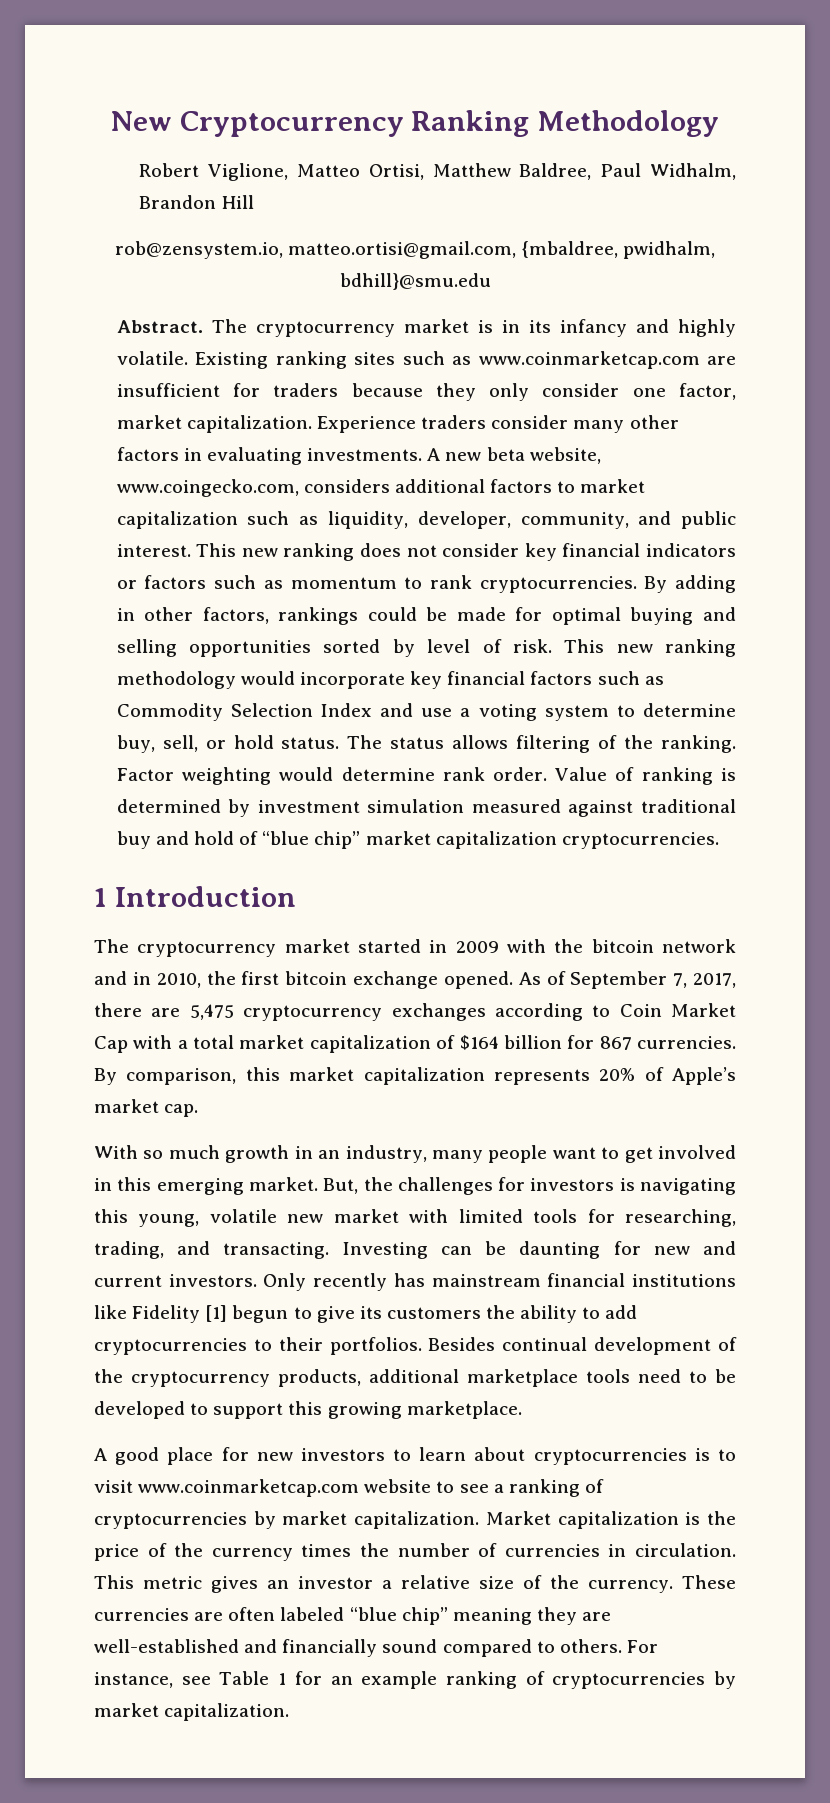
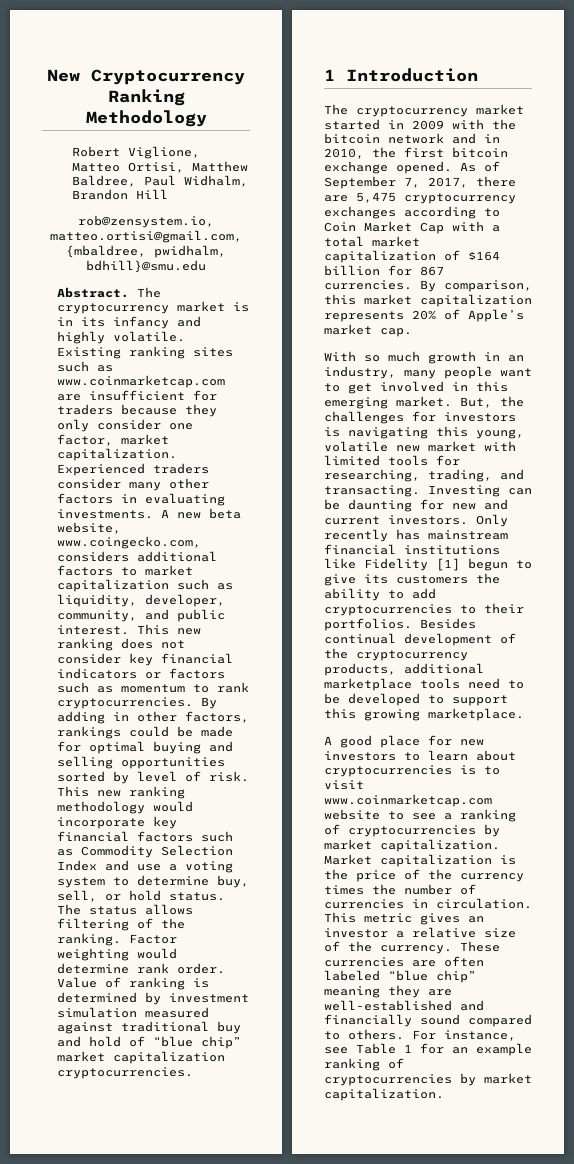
- Experience traders consider many other factors in evaluating investments.
+ Experienced traders consider many other factors in evaluating investments.

